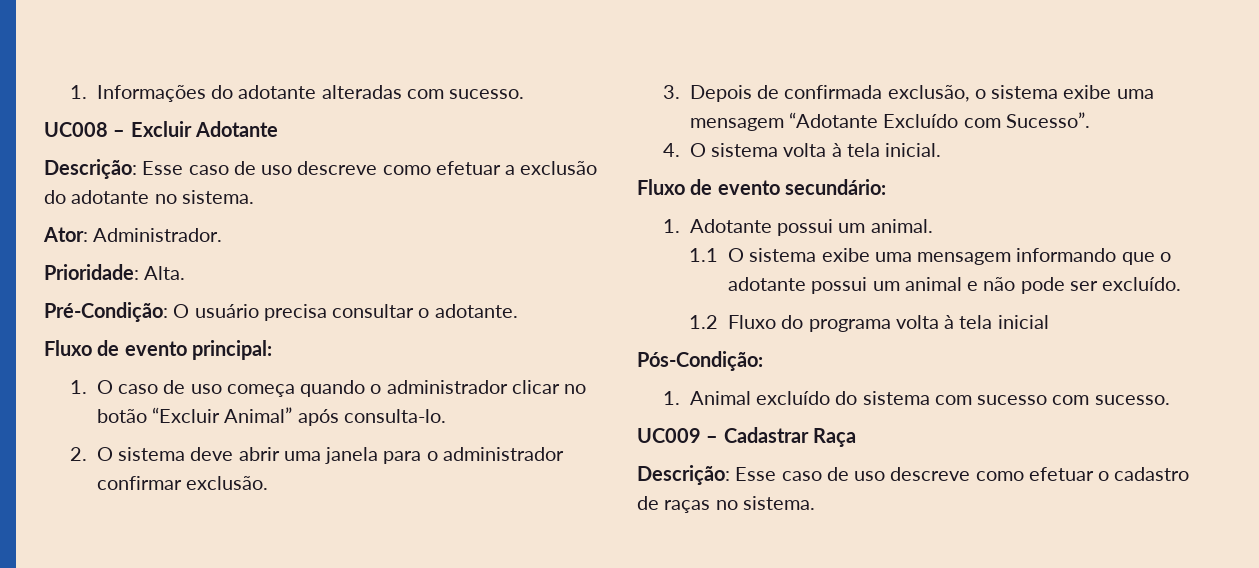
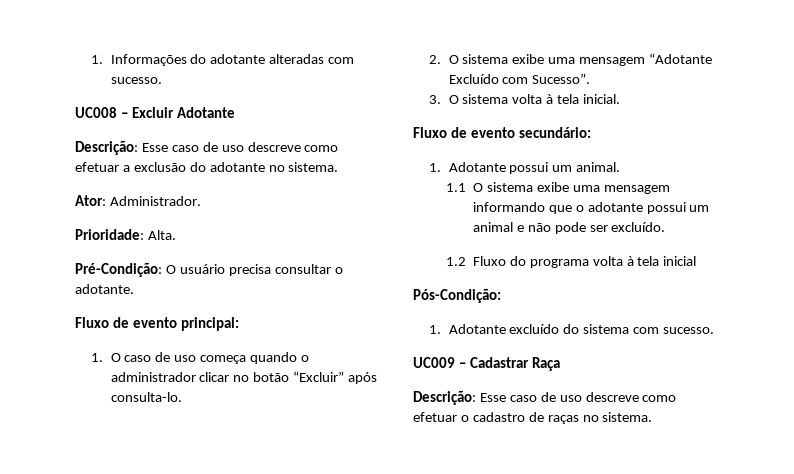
- 1. O caso de uso começa quando o administrador clicar no botão “Excluir Animal” após consulta-lo.
+ 1. O caso de uso começa quando o administrador clicar no botão “Excluir” após consulta-lo.
- 2. O sistema deve abrir uma janela para o administrador confirmar exclusão.
- 3. Depois de confirmada exclusão, o sistema exibe uma mensagem “Adotante Excluído com Sucesso”.
+ 2. O sistema exibe uma mensagem “Adotante Excluído com Sucesso”.
- 4. O sistema volta à tela inicial.
+ 3. O sistema volta à tela inicial.
- 1. Animal excluído do sistema com sucesso com sucesso.
+ 1. Adotante excluído do sistema com sucesso.

